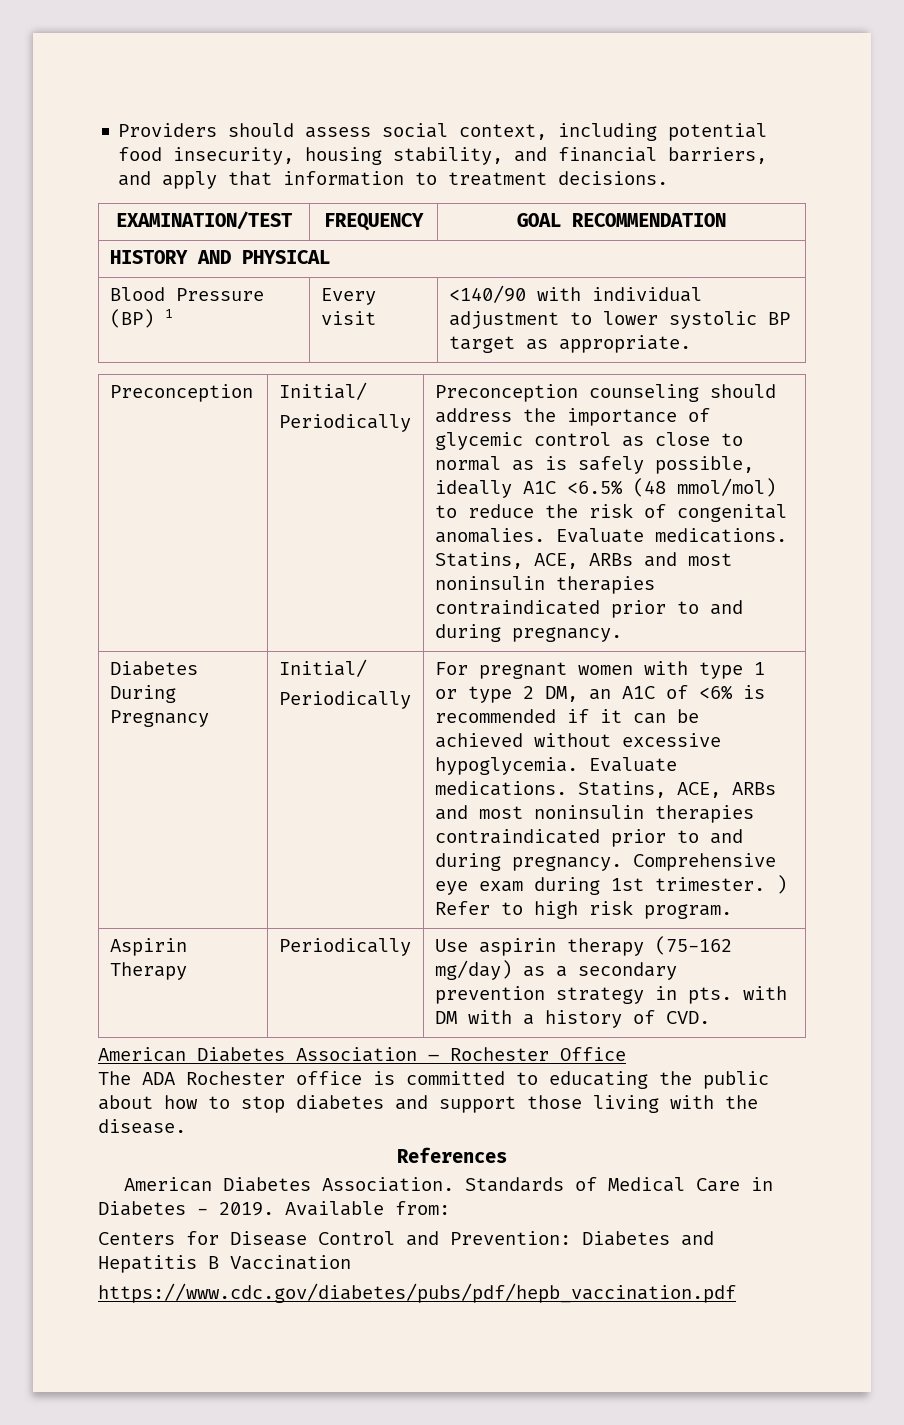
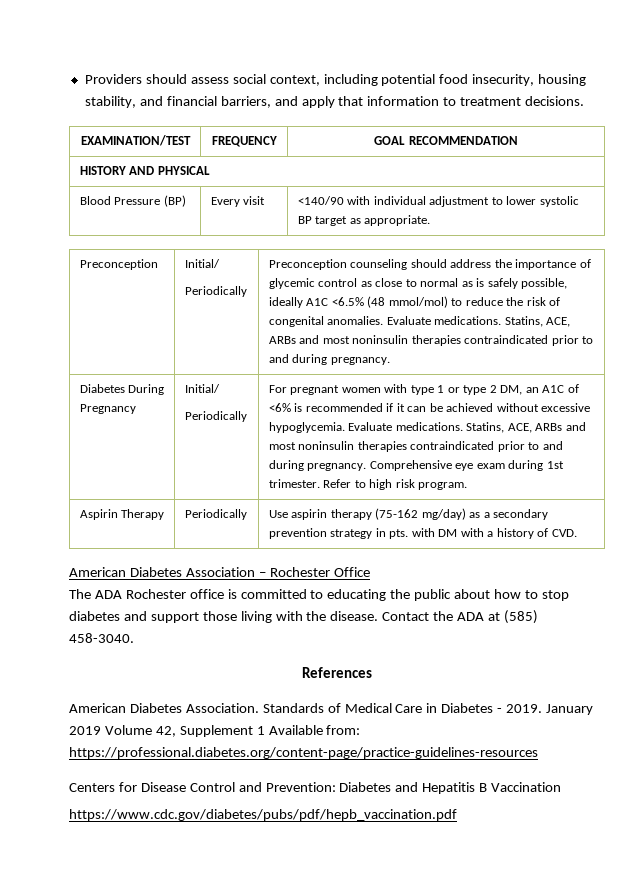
- Blood Pressure (BP) 1 | Every visit | <140/90 with individual adjustment to lower systolic BP target as appropriate.
+ Blood Pressure (BP) | Every visit | <140/90 with individual adjustment to lower systolic BP target as appropriate.
- Comprehensive eye exam during 1st trimester. ) Refer to high risk program.
+ Comprehensive eye exam during 1st trimester. Refer to high risk program.
+ Contact the ADA at (585) 458-3040.
- Available from:
+ January 2019 Volume 42, Supplement 1 Available from: https://professional.diabetes.org/content-page/practice-guidelines-resources

